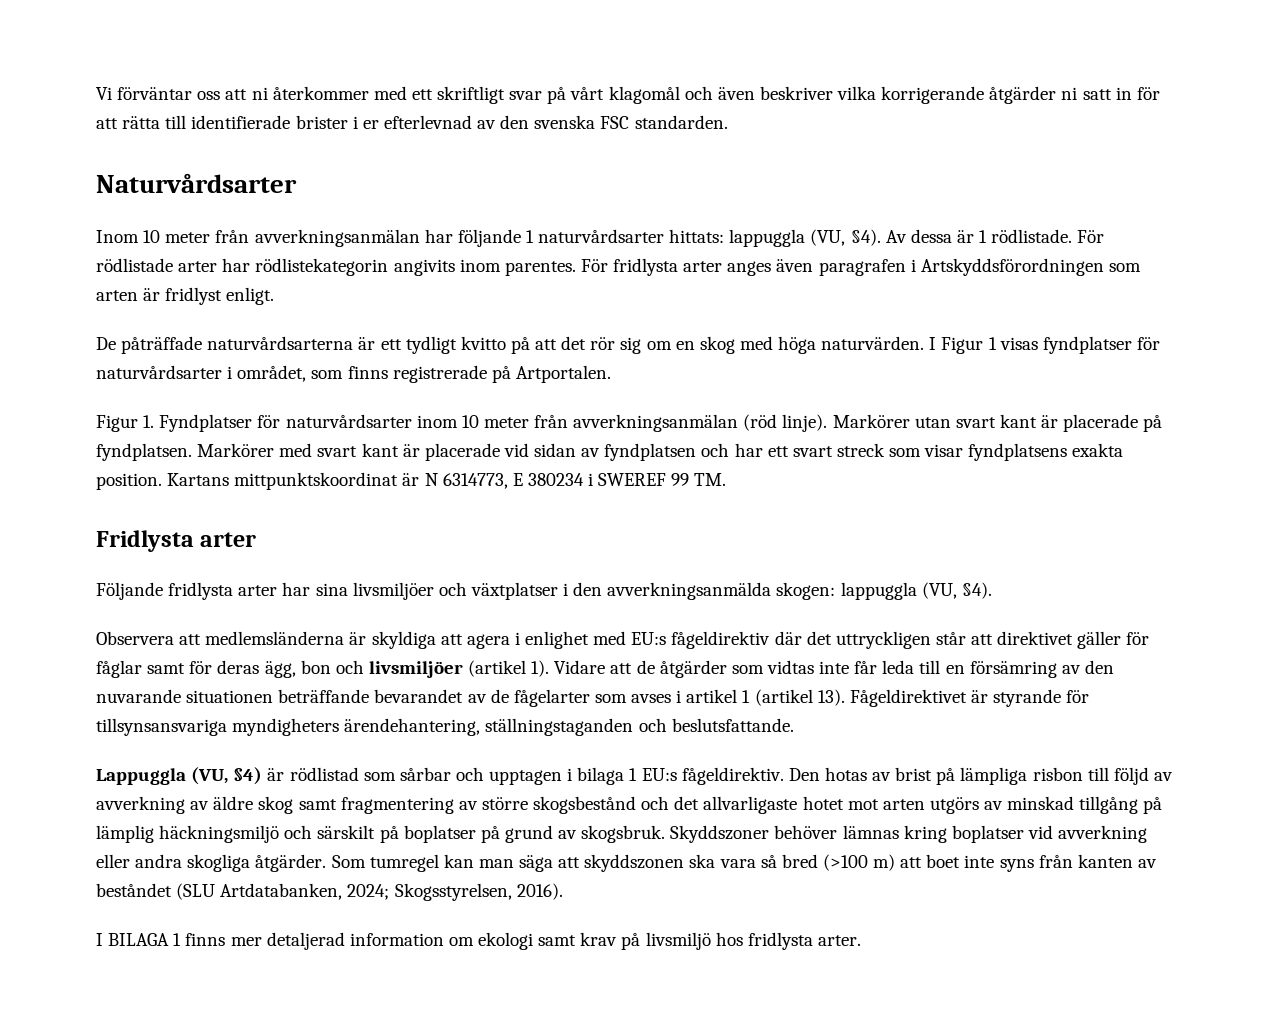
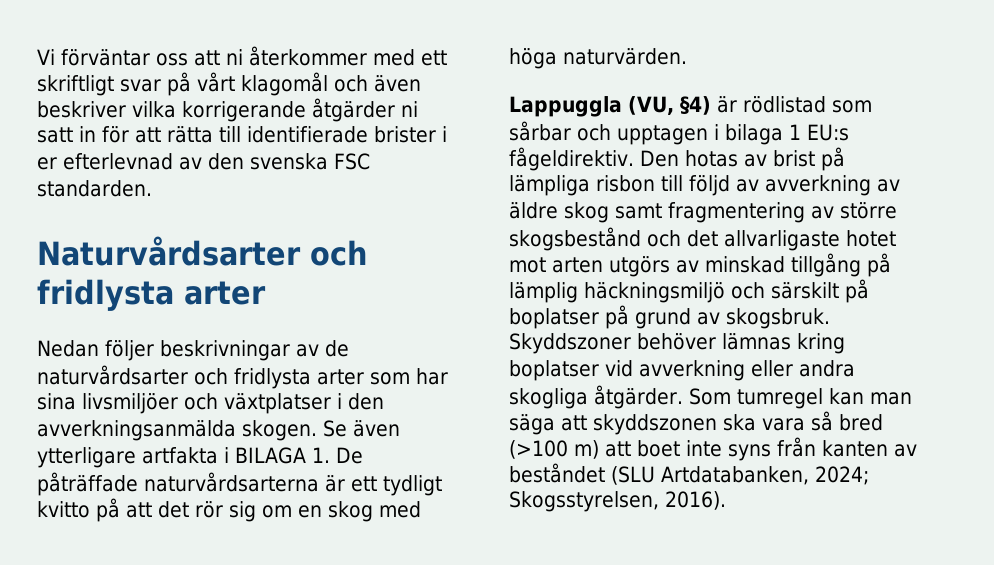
- Naturvårdsarter
- Inom 10 meter från avverkningsanmälan har följande 1 naturvårdsarter hittats: lappuggla (VU, §4). Av dessa är 1 rödlistade. För rödlistade arter har rödlistekategorin angivits inom parentes. För fridlysta arter anges även paragrafen i Artskyddsförordningen som arten är fridlyst enligt.
- De påträffade naturvårdsarterna är ett tydligt kvitto på att det rör sig om en skog med höga naturvärden. I Figur 1 visas fyndplatser för naturvårdsarter i området, som finns registrerade på Artportalen.
- Figur 1. Fyndplatser för naturvårdsarter inom 10 meter från avverkningsanmälan (röd linje). Markörer utan svart kant är placerade på fyndplatsen. Markörer med svart kant är placerade vid sidan av fyndplatsen och har ett svart streck som visar fyndplatsens exakta position. Kartans mittpunktskoordinat är N 6314773, E 380234 i SWEREF 99 TM.
- Fridlysta arter
- Följande fridlysta arter har sina livsmiljöer och växtplatser i den avverkningsanmälda skogen: lappuggla (VU, §4).
- Observera att medlemsländerna är skyldiga att agera i enlighet med EU:s fågeldirektiv där det uttryckligen står att direktivet gäller för fåglar samt för deras ägg, bon och livsmiljöer (artikel 1). Vidare att de åtgärder som vidtas inte får leda till en försämring av den nuvarande situationen beträffande bevarandet av de fågelarter som avses i artikel 1 (artikel 13). Fågeldirektivet är styrande för tillsynsansvariga myndigheters ärendehantering, ställningstaganden och beslutsfattande.
+ Naturvårdsarter och fridlysta arter
+ Nedan följer beskrivningar av de naturvårdsarter och fridlysta arter som har sina livsmiljöer och växtplatser i den avverkningsanmälda skogen. Se även ytterligare artfakta i BILAGA 1. De påträffade naturvårdsarterna är ett tydligt kvitto på att det rör sig om en skog med höga naturvärden.
- I BILAGA 1 finns mer detaljerad information om ekologi samt krav på livsmiljö hos fridlysta arter.

